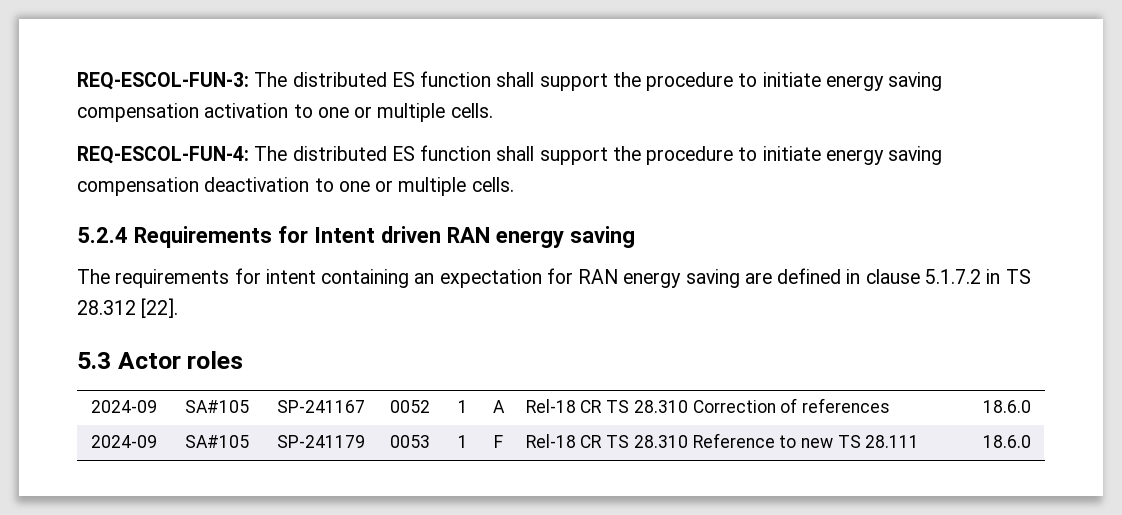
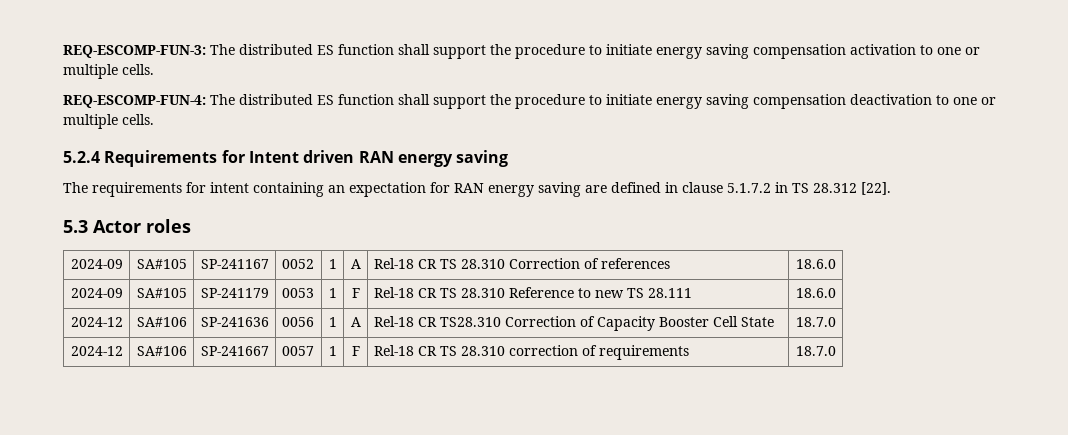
- REQ-ESCOL-FUN-3: The distributed ES function shall support the procedure to initiate energy saving compensation activation to one or multiple cells.
+ REQ-ESCOMP-FUN-3: The distributed ES function shall support the procedure to initiate energy saving compensation activation to one or multiple cells.
- REQ-ESCOL-FUN-4: The distributed ES function shall support the procedure to initiate energy saving compensation deactivation to one or multiple cells.
+ REQ-ESCOMP-FUN-4: The distributed ES function shall support the procedure to initiate energy saving compensation deactivation to one or multiple cells.
+ 2024-12 | SA#106 | SP-241636 | 0056 | 1 | A | Rel-18 CR TS28.310 Correction of Capacity Booster Cell State | 18.7.0
+ 2024-12 | SA#106 | SP-241667 | 0057 | 1 | F | Rel-18 CR TS 28.310 correction of requirements | 18.7.0

